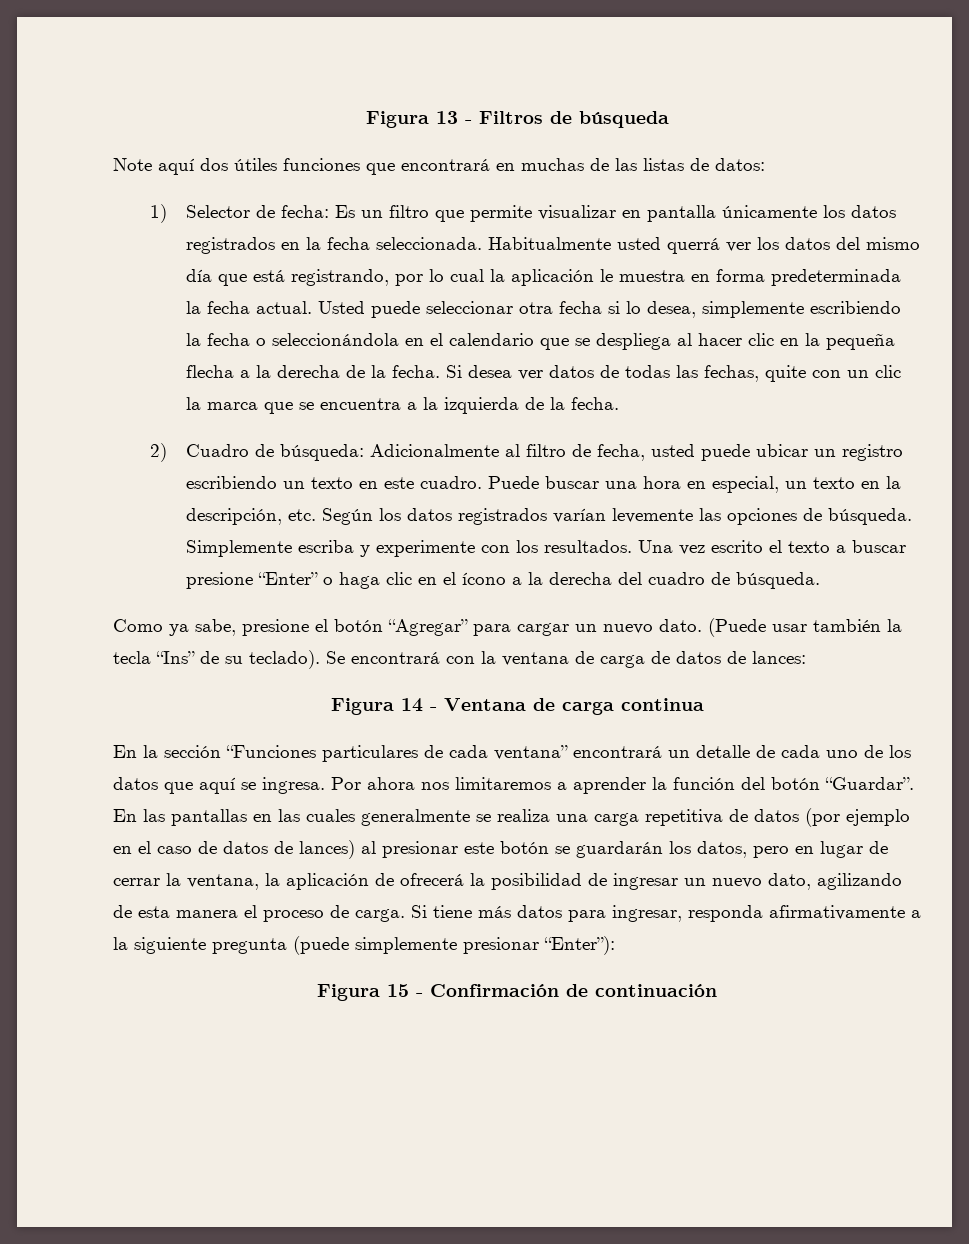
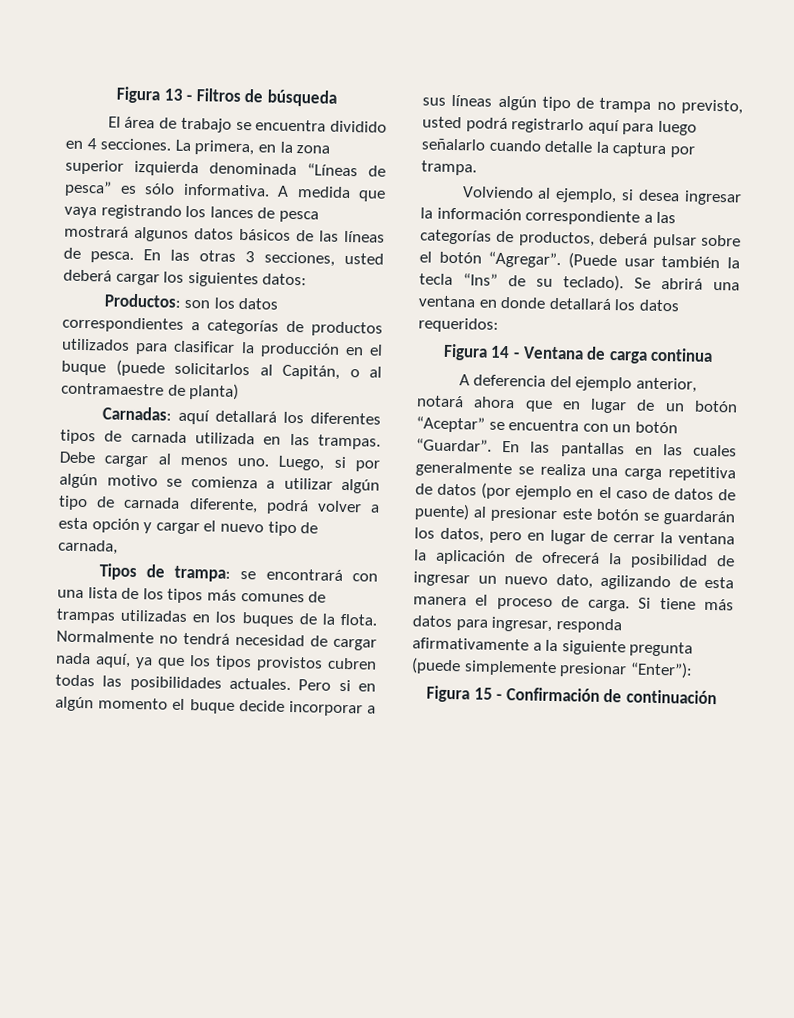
- Note aquí dos útiles funciones que encontrará en muchas de las listas de datos:
- 1) Selector de fecha: Es un filtro que permite visualizar en pantalla únicamente los datos registrados en la fecha seleccionada. Habitualmente usted querrá ver los datos del mismo día que está registrando, por lo cual la aplicación le muestra en forma predeterminada la fecha actual. Usted puede seleccionar otra fecha si lo desea, simplemente escribiendo la fecha o seleccionándola en el calendario que se despliega al hacer clic en la pequeña flecha a la derecha de la fecha. Si desea ver datos de todas las fechas, quite con un clic la marca que se encuentra a la izquierda de la fecha.
- 2) Cuadro de búsqueda: Adicionalmente al filtro de fecha, usted puede ubicar un registro escribiendo un texto en este cuadro. Puede buscar una hora en especial, un texto en la descripción, etc. Según los datos registrados varían levemente las opciones de búsqueda. Simplemente escriba y experimente con los resultados. Una vez escrito el texto a buscar presione “Enter” o haga clic en el ícono a la derecha del cuadro de búsqueda.
- Como ya sabe, presione el botón “Agregar” para cargar un nuevo dato.
+ El área de trabajo se encuentra dividido en 4 secciones. La primera, en la zona superior izquierda denominada “Líneas de pesca” es sólo informativa. A medida que vaya registrando los lances de pesca mostrará algunos datos básicos de las líneas de pesca. En las otras 3 secciones, usted deberá cargar los siguientes datos:
+ Productos: son los datos correspondientes a categorías de productos utilizados para clasificar la producción en el buque (puede solicitarlos al Capitán, o al contramaestre de planta)
+ Carnadas: aquí detallará los diferentes tipos de carnada utilizada en las trampas. Debe cargar al menos uno. Luego, si por algún motivo se comienza a utilizar algún tipo de carnada diferente, podrá volver a esta opción y cargar el nuevo tipo de carnada,
+ Tipos de trampa: se encontrará con una lista de los tipos más comunes de trampas utilizadas en los buques de la flota. Normalmente no tendrá necesidad de cargar nada aquí, ya que los tipos provistos cubren todas las posibilidades actuales. Pero si en algún momento el buque decide incorporar a sus líneas algún tipo de trampa no previsto, usted podrá registrarlo aquí para luego señalarlo cuando detalle la captura por trampa.
+ Volviendo al ejemplo, si desea ingresar la información correspondiente a las categorías de productos, deberá pulsar sobre el botón “Agregar”.
- Se encontrará con la ventana de carga de datos de lances:
+ Se abrirá una ventana en donde detallará los datos requeridos:
- En la sección “Funciones particulares de cada ventana” encontrará un detalle de cada uno de los datos que aquí se ingresa. Por ahora nos limitaremos a aprender la función del botón “Guardar”.
+ A deferencia del ejemplo anterior, notará ahora que en lugar de un botón “Aceptar” se encuentra con un botón “Guardar”.
- En las pantallas en las cuales generalmente se realiza una carga repetitiva de datos (por ejemplo en el caso de datos de lances) al presionar este botón se guardarán los datos, pero en lugar de cerrar la ventana, la aplicación de ofrecerá la posibilidad de ingresar un nuevo dato, agilizando de esta manera el proceso de carga.
+ En las pantallas en las cuales generalmente se realiza una carga repetitiva de datos (por ejemplo en el caso de datos de puente) al presionar este botón se guardarán los datos, pero en lugar de cerrar la ventana la aplicación de ofrecerá la posibilidad de ingresar un nuevo dato, agilizando de esta manera el proceso de carga.

